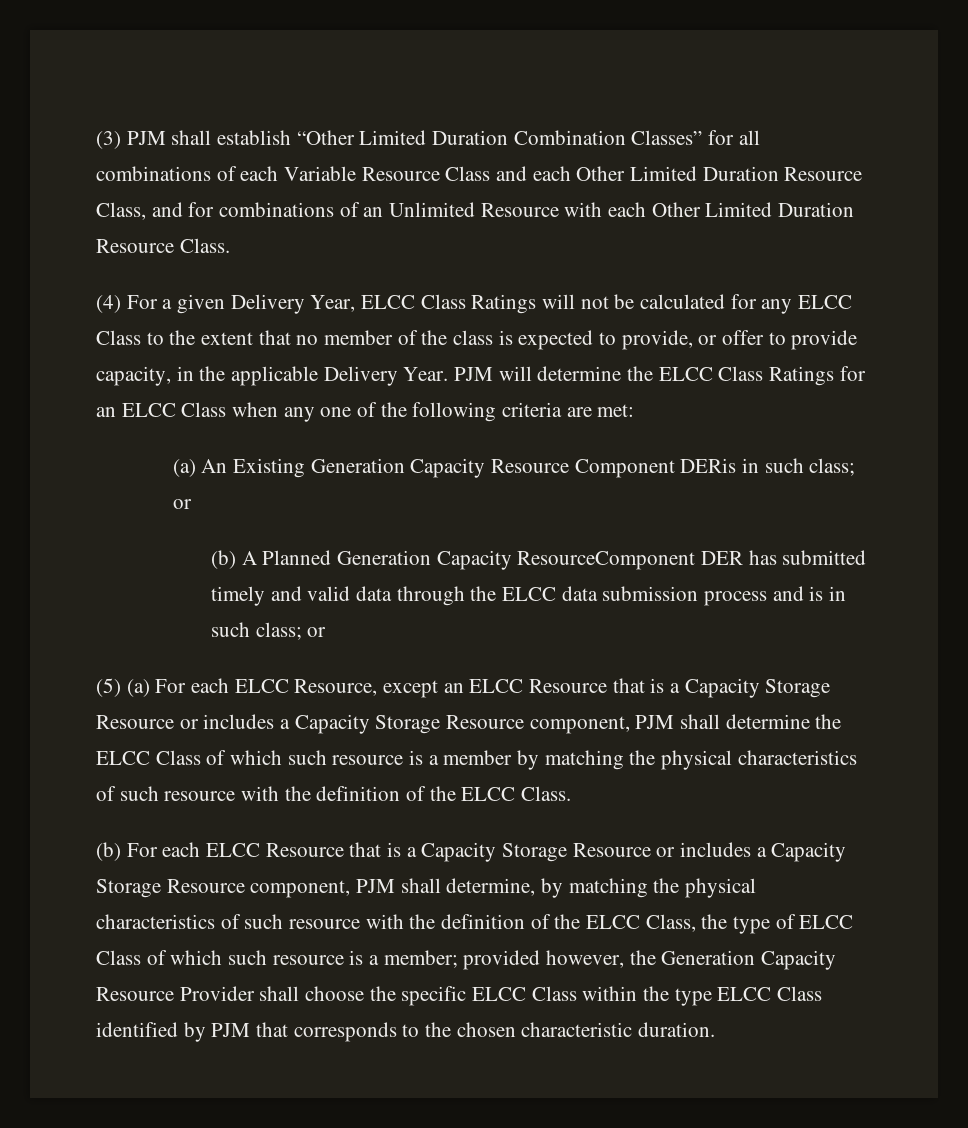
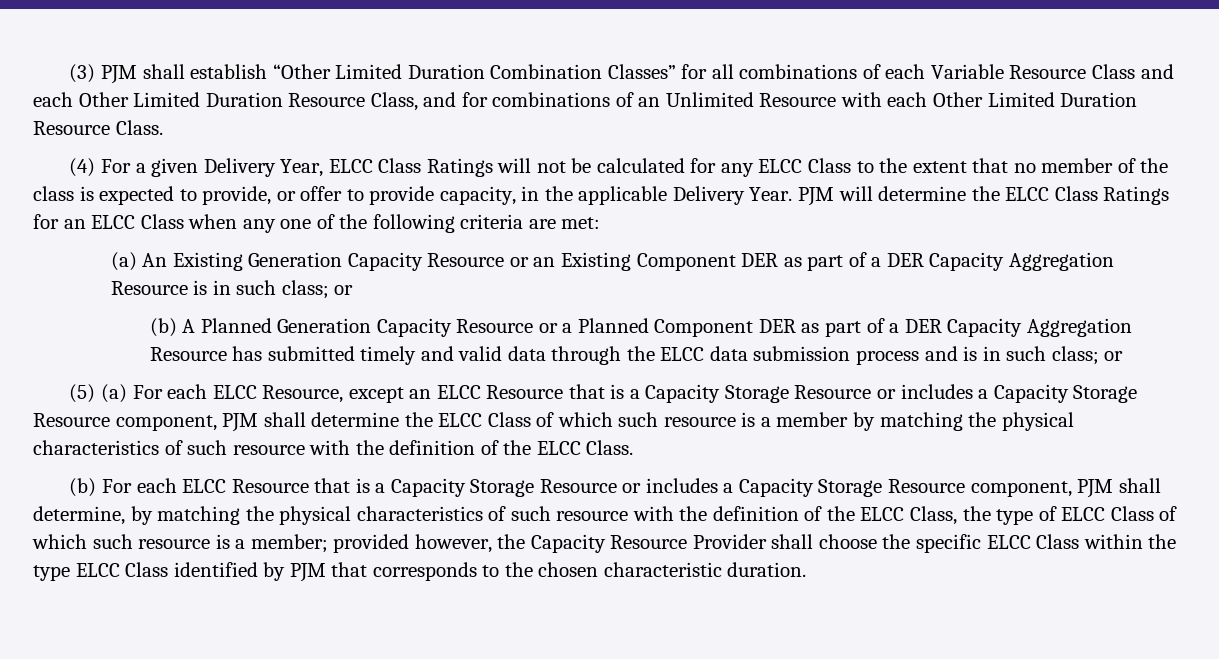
- (a) An Existing Generation Capacity Resource Component DERis in such class; or
+ (a) An Existing Generation Capacity Resource or an Existing Component DER as part of a DER Capacity Aggregation Resource is in such class; or
- (b) A Planned Generation Capacity ResourceComponent DER has submitted timely and valid data through the ELCC data submission process and is in such class; or
+ (b) A Planned Generation Capacity Resource or a Planned Component DER as part of a DER Capacity Aggregation Resource has submitted timely and valid data through the ELCC data submission process and is in such class; or
- provided however, the Generation Capacity Resource Provider shall choose the specific ELCC Class within the type ELCC Class identified by PJM that corresponds to the chosen characteristic duration.
+ provided however, the Capacity Resource Provider shall choose the specific ELCC Class within the type ELCC Class identified by PJM that corresponds to the chosen characteristic duration.

